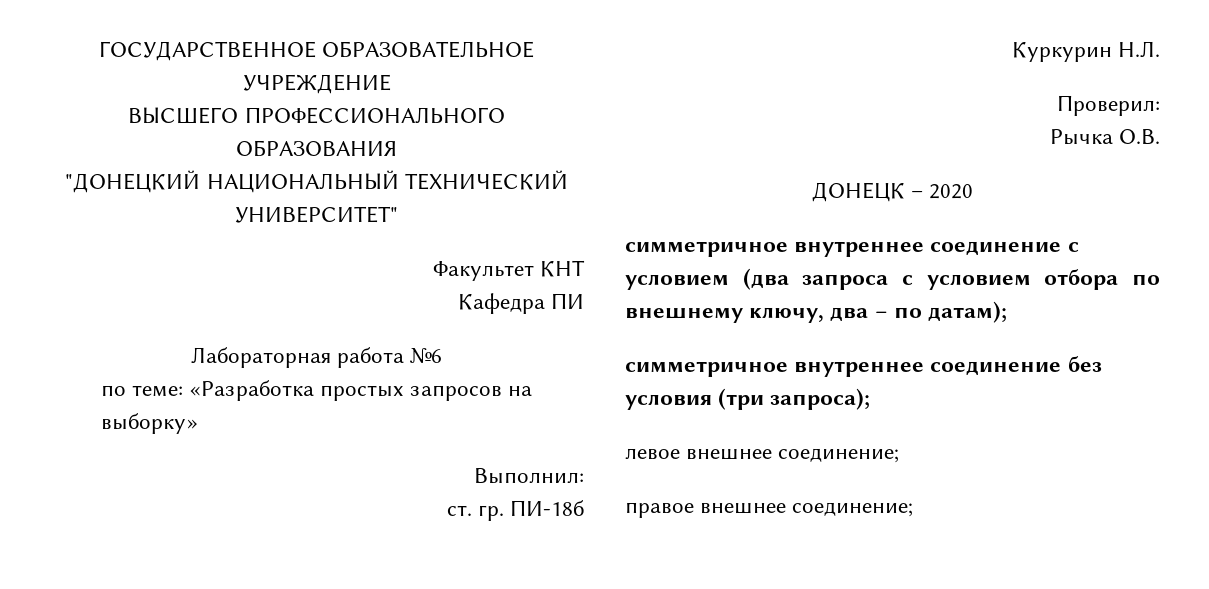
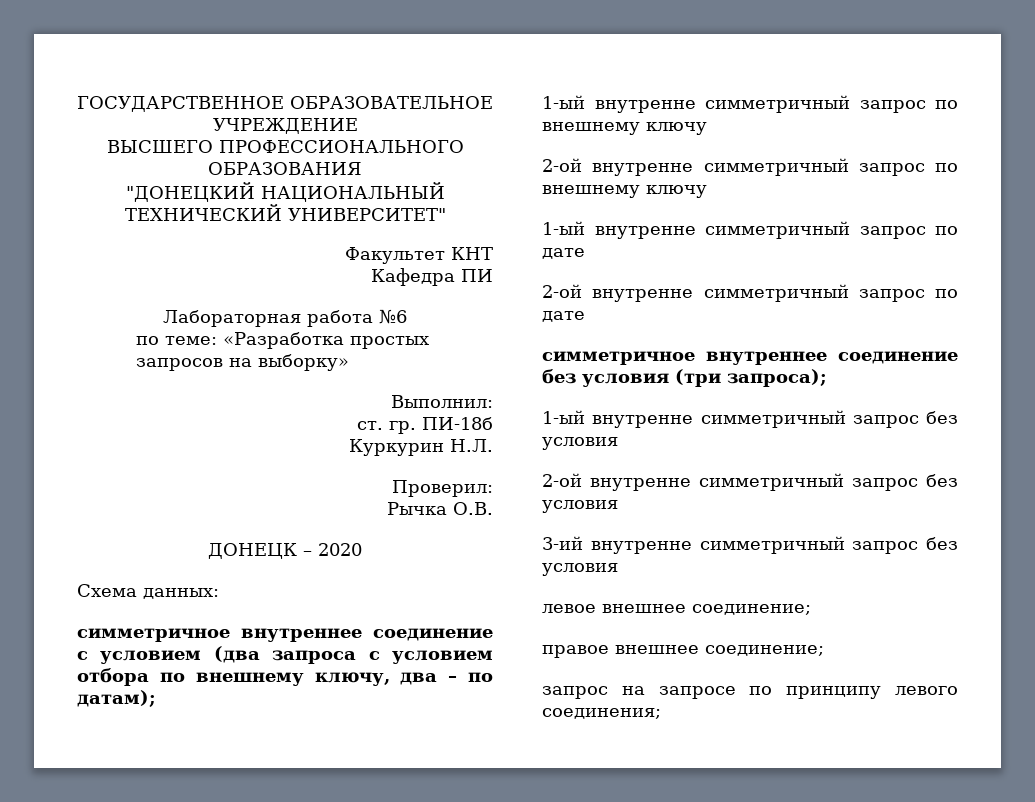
+ Схема данных:
+ 1-ый внутренне симметричный запрос по внешнему ключу
+ 2-ой внутренне симметричный запрос по внешнему ключу
+ 1-ый внутренне симметричный запрос по дате
+ 2-ой внутренне симметричный запрос по дате
+ 1-ый внутренне симметричный запрос без условия
+ 2-ой внутренне симметричный запрос без условия
+ 3-ий внутренне симметричный запрос без условия
+ запрос на запросе по принципу левого соединения;

